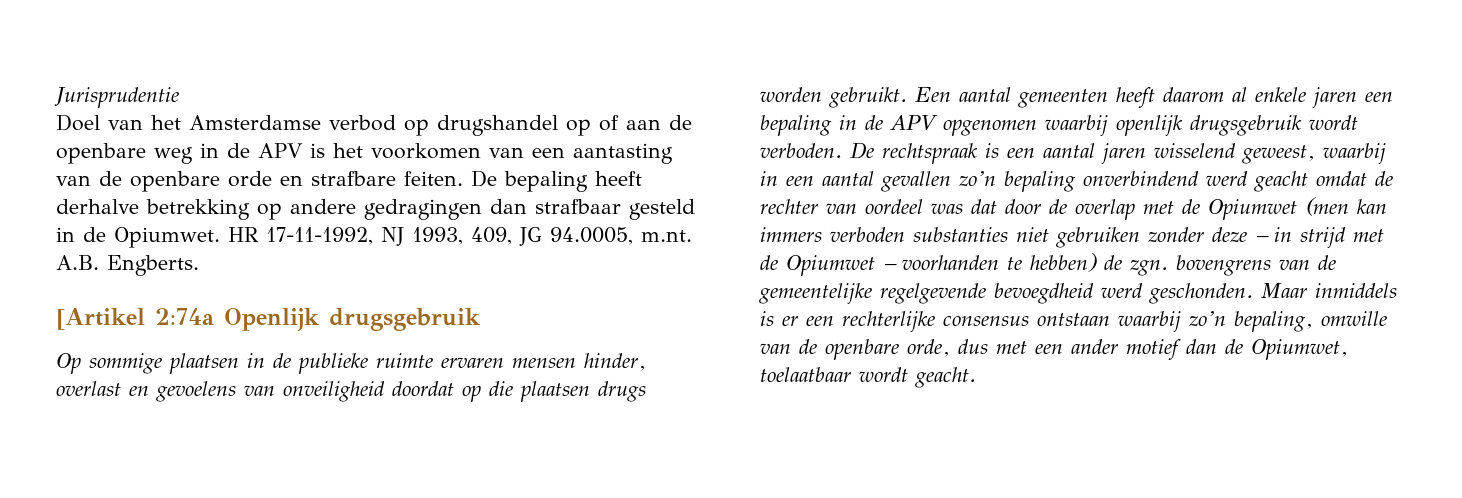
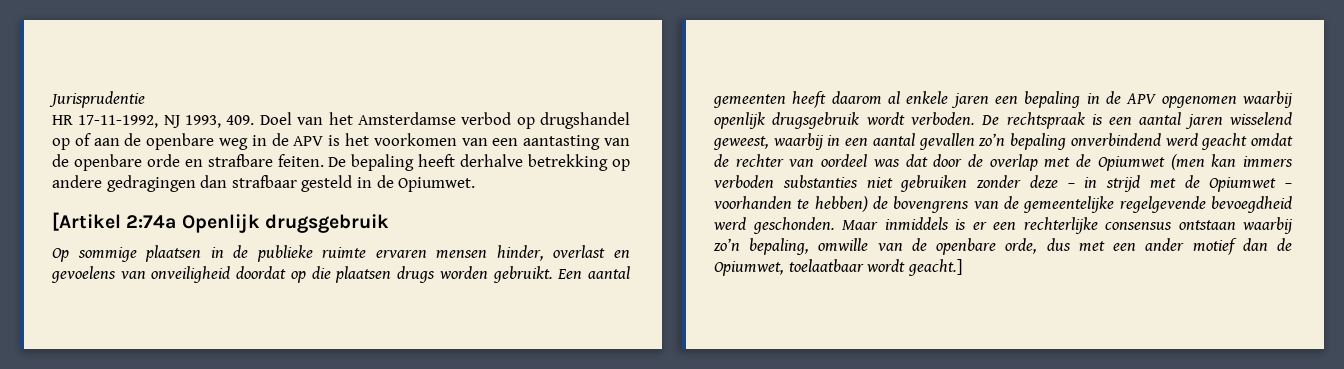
- Doel van het Amsterdamse verbod op drugshandel op of aan de openbare weg in de APV is het voorkomen van een aantasting van de openbare orde en strafbare feiten.
+ HR 17-11-1992, NJ 1993, 409. Doel van het Amsterdamse verbod op drugshandel op of aan de openbare weg in de APV is het voorkomen van een aantasting van de openbare orde en strafbare feiten.
- HR 17-11-1992, NJ 1993, 409, JG 94.0005, m.nt. A.B. Engberts.
- De rechtspraak is een aantal jaren wisselend geweest, waarbij in een aantal gevallen zo’n bepaling onverbindend werd geacht omdat de rechter van oordeel was dat door de overlap met de Opiumwet (men kan immers verboden substanties niet gebruiken zonder deze – in strijd met de Opiumwet – voorhanden te hebben) de zgn. bovengrens van de gemeentelijke regelgevende bevoegdheid werd geschonden.
+ De rechtspraak is een aantal jaren wisselend geweest, waarbij in een aantal gevallen zo’n bepaling onverbindend werd geacht omdat de rechter van oordeel was dat door de overlap met de Opiumwet (men kan immers verboden substanties niet gebruiken zonder deze – in strijd met de Opiumwet – voorhanden te hebben) de bovengrens van de gemeentelijke regelgevende bevoegdheid werd geschonden.
- Maar inmiddels is er een rechterlijke consensus ontstaan waarbij zo’n bepaling, omwille van de openbare orde, dus met een ander motief dan de Opiumwet, toelaatbaar wordt geacht.
+ Maar inmiddels is er een rechterlijke consensus ontstaan waarbij zo’n bepaling, omwille van de openbare orde, dus met een ander motief dan de Opiumwet, toelaatbaar wordt geacht.]

